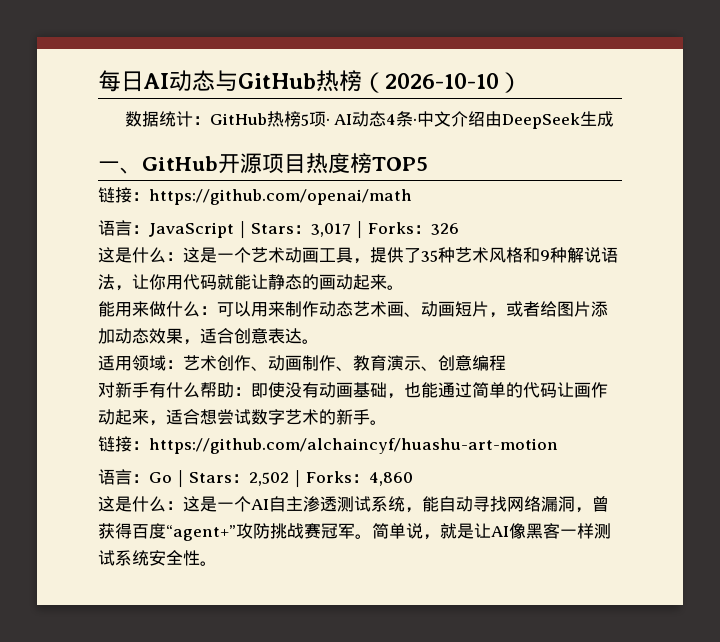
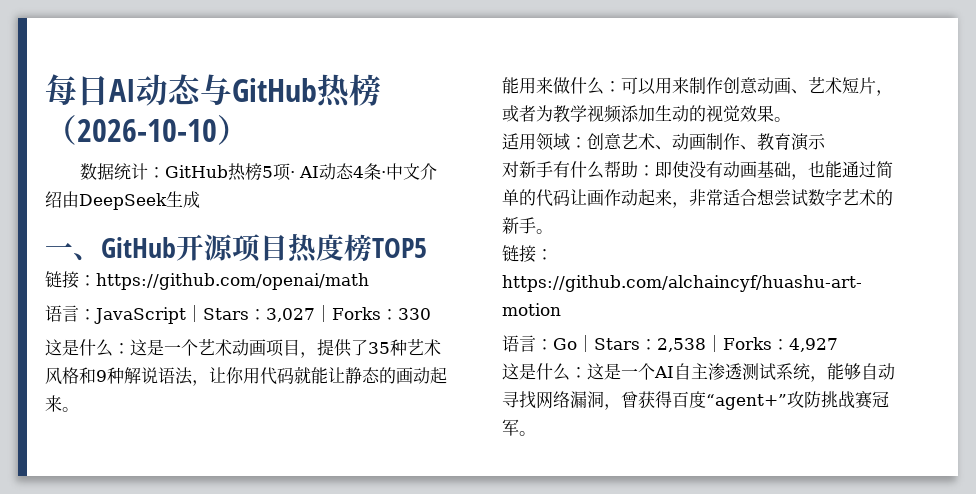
- 语言：JavaScript｜Stars：3,017｜Forks：326
+ 语言：JavaScript｜Stars：3,027｜Forks：330
- 这是什么：这是一个艺术动画工具，提供了35种艺术风格和9种解说语法，让你用代码就能让静态的画动起来。
+ 这是什么：这是一个艺术动画项目，提供了35种艺术风格和9种解说语法，让你用代码就能让静态的画动起来。
- 能用来做什么：可以用来制作动态艺术画、动画短片，或者给图片添加动态效果，适合创意表达。
+ 能用来做什么：可以用来制作创意动画、艺术短片，或者为教学视频添加生动的视觉效果。
- 适用领域：艺术创作、动画制作、教育演示、创意编程
+ 适用领域：创意艺术、动画制作、教育演示
- 对新手有什么帮助：即使没有动画基础，也能通过简单的代码让画作动起来，适合想尝试数字艺术的新手。
+ 对新手有什么帮助：即使没有动画基础，也能通过简单的代码让画作动起来，非常适合想尝试数字艺术的新手。
- 语言：Go｜Stars：2,502｜Forks：4,860
+ 语言：Go｜Stars：2,538｜Forks：4,927
- 这是什么：这是一个AI自主渗透测试系统，能自动寻找网络漏洞，曾获得百度“agent+”攻防挑战赛冠军。简单说，就是让AI像黑客一样测试系统安全性。
+ 这是什么：这是一个AI自主渗透测试系统，能够自动寻找网络漏洞，曾获得百度“agent+”攻防挑战赛冠军。

